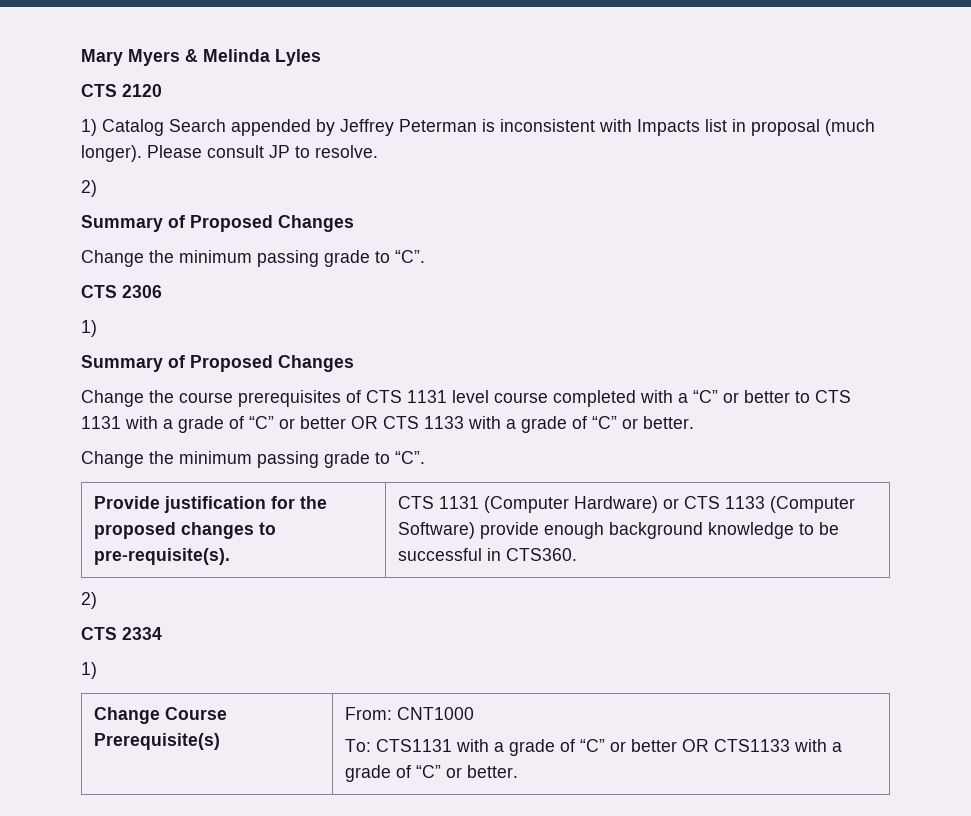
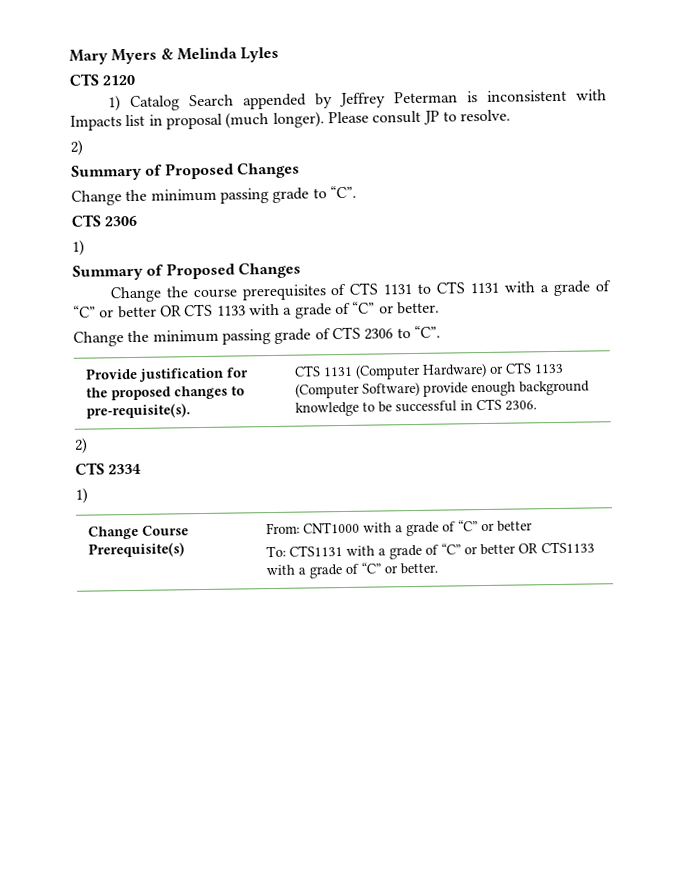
- Change the course prerequisites of CTS 1131 level course completed with a “C” or better to CTS 1131 with a grade of “C” or better OR CTS 1133 with a grade of “C” or better.
- Change the minimum passing grade to “C”.
+ Change the course prerequisites of CTS 1131 to CTS 1131 with a grade of “C” or better OR CTS 1133 with a grade of “C” or better.
+ Change the minimum passing grade of CTS 2306 to “C”.
- Provide justification for the proposed changes to pre-requisite(s). | CTS 1131 (Computer Hardware) or CTS 1133 (Computer Software) provide enough background knowledge to be successful in CTS360.
+ Provide justification for the proposed changes to pre-requisite(s). | CTS 1131 (Computer Hardware) or CTS 1133 (Computer Software) provide enough background knowledge to be successful in CTS 2306.
- Change Course Prerequisite(s) | From: CNT1000
+ Change Course Prerequisite(s) | From: CNT1000 with a grade of “C” or better

